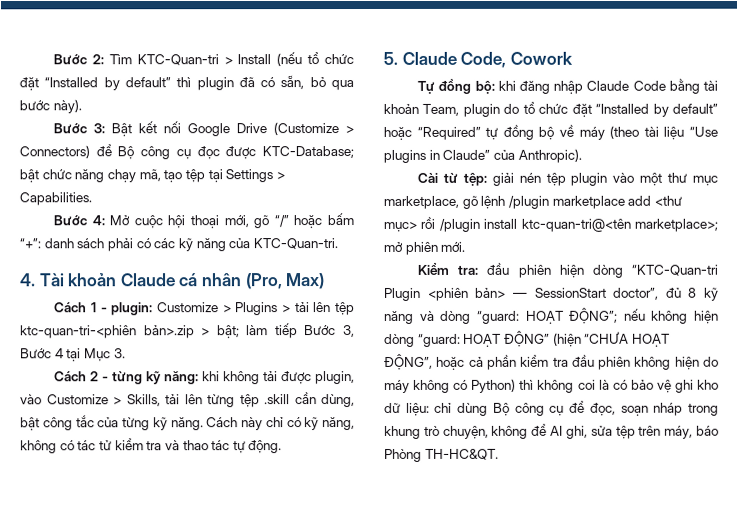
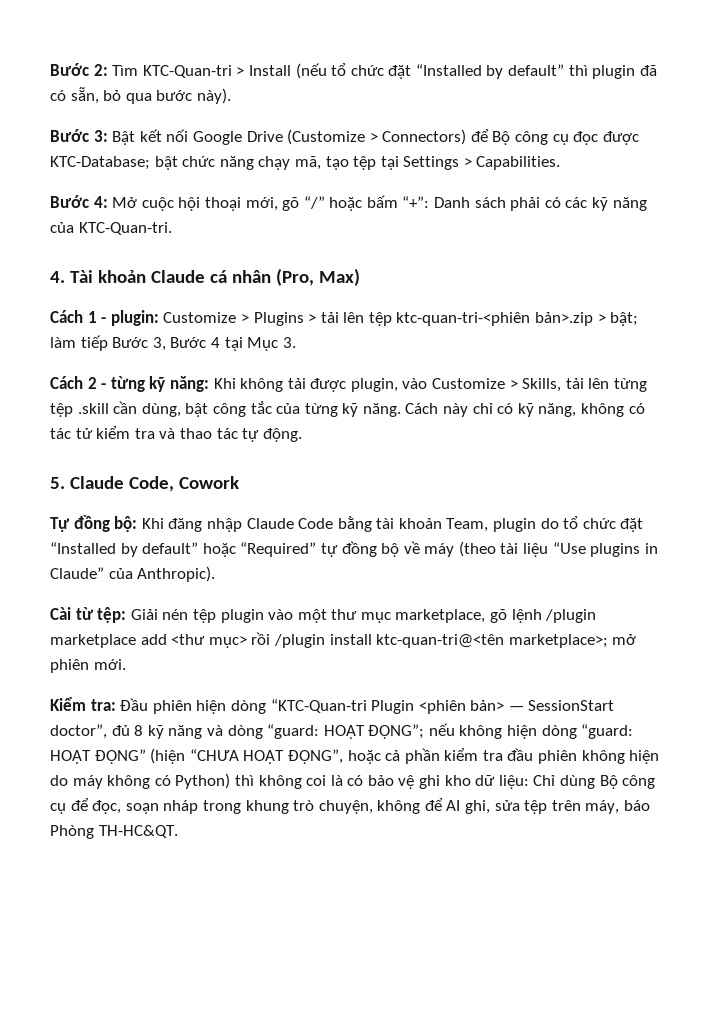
- Bước 4: Mở cuộc hội thoại mới, gõ “/” hoặc bấm “+”: danh sách phải có các kỹ năng của KTC-Quan-tri.
+ Bước 4: Mở cuộc hội thoại mới, gõ “/” hoặc bấm “+”: Danh sách phải có các kỹ năng của KTC-Quan-tri.
- Cách 2 - từng kỹ năng: khi không tải được plugin, vào Customize > Skills, tải lên từng tệp .skill cần dùng, bật công tắc của từng kỹ năng.
+ Cách 2 - từng kỹ năng: Khi không tải được plugin, vào Customize > Skills, tải lên từng tệp .skill cần dùng, bật công tắc của từng kỹ năng.
- Tự đồng bộ: khi đăng nhập Claude Code bằng tài khoản Team, plugin do tổ chức đặt “Installed by default” hoặc “Required” tự đồng bộ về máy (theo tài liệu “Use plugins in Claude” của Anthropic).
+ Tự đồng bộ: Khi đăng nhập Claude Code bằng tài khoản Team, plugin do tổ chức đặt “Installed by default” hoặc “Required” tự đồng bộ về máy (theo tài liệu “Use plugins in Claude” của Anthropic).
- Cài từ tệp: giải nén tệp plugin vào một thư mục marketplace, gõ lệnh /plugin marketplace add <thư mục> rồi /plugin install ktc-quan-tri@<tên marketplace>; mở phiên mới.
+ Cài từ tệp: Giải nén tệp plugin vào một thư mục marketplace, gõ lệnh /plugin marketplace add <thư mục> rồi /plugin install ktc-quan-tri@<tên marketplace>; mở phiên mới.
- đầu phiên hiện dòng “KTC-Quan-tri Plugin <phiên bản> — SessionStart doctor”, đủ 8 kỹ năng và dòng “guard:
+ Đầu phiên hiện dòng “KTC-Quan-tri Plugin <phiên bản> — SessionStart doctor”, đủ 8 kỹ năng và dòng “guard:
- chỉ dùng Bộ công cụ để đọc, soạn nháp trong khung trò chuyện, không để AI ghi, sửa tệp trên máy, báo Phòng TH-HC&QT.
+ Chỉ dùng Bộ công cụ để đọc, soạn nháp trong khung trò chuyện, không để AI ghi, sửa tệp trên máy, báo Phòng TH-HC&QT.

